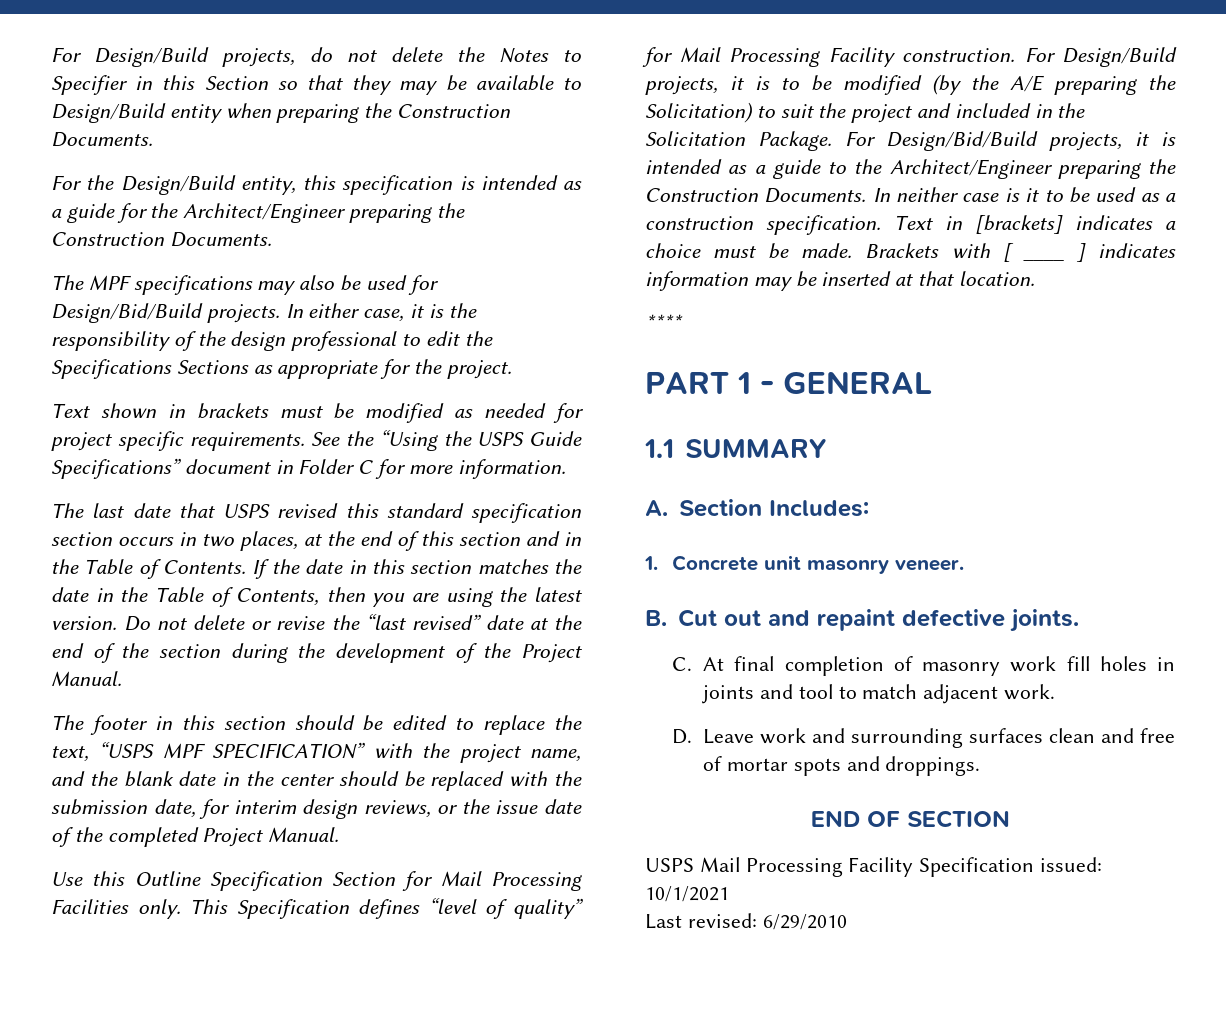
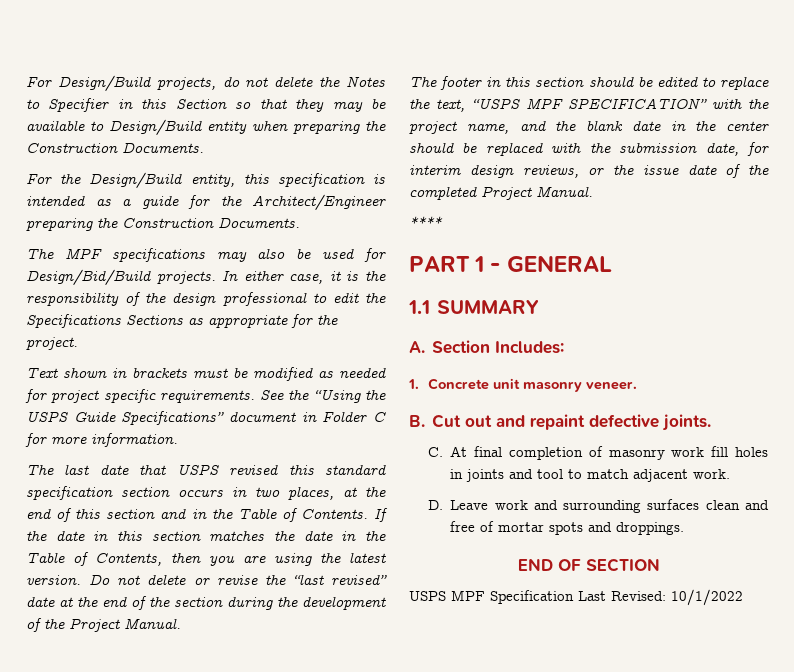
- Use this Outline Specification Section for Mail Processing Facilities only. This Specification defines “level of quality” for Mail Processing Facility construction. For Design/Build projects, it is to be modified (by the A/E preparing the Solicitation) to suit the project and included in the Solicitation Package. For Design/Bid/Build projects, it is intended as a guide to the Architect/Engineer preparing the Construction Documents. In neither case is it to be used as a construction specification. Text in [brackets] indicates a choice must be made. Brackets with [ ____ ] indicates information may be inserted at that location.
- USPS Mail Processing Facility Specification issued: 10/1/2021
- Last revised: 6/29/2010
+ USPS MPF Specification Last Revised: 10/1/2022

